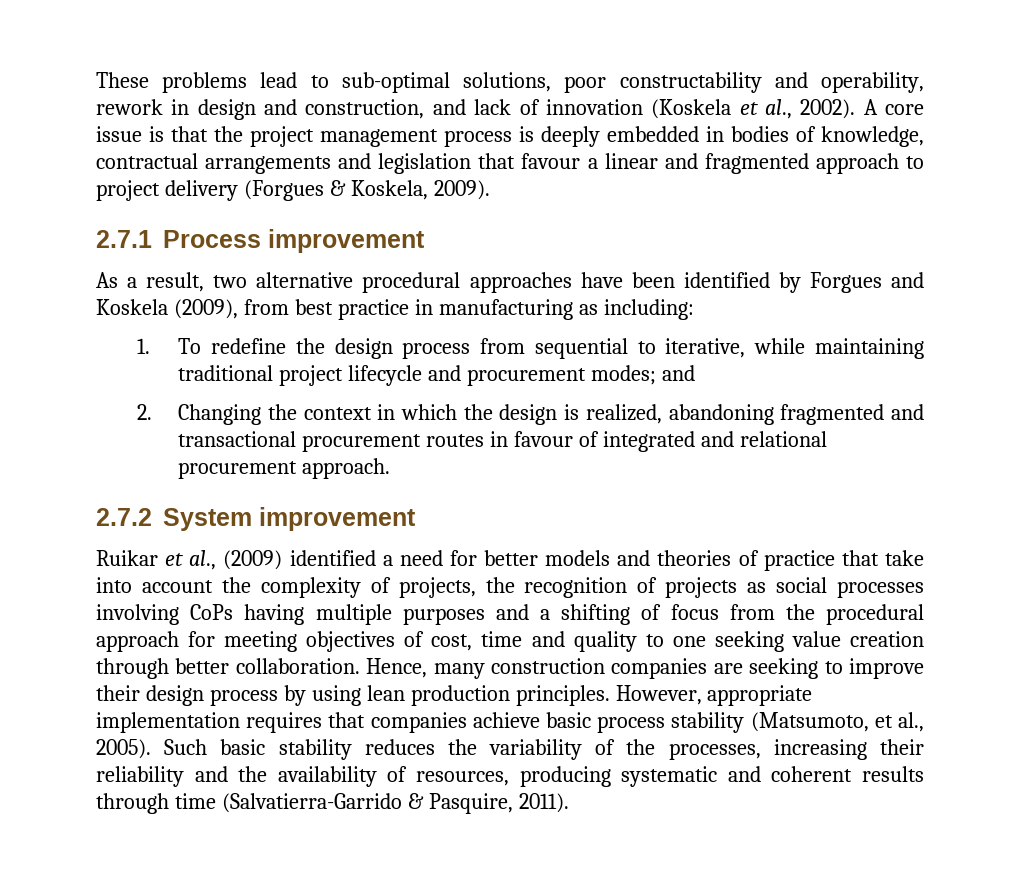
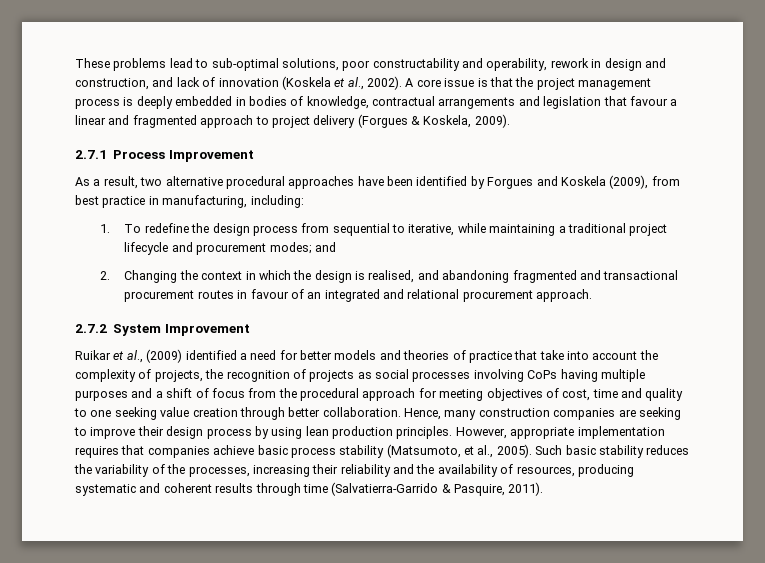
- 2.7.1 Process improvement
+ 2.7.1 Process Improvement
- As a result, two alternative procedural approaches have been identified by Forgues and Koskela (2009), from best practice in manufacturing as including:
+ As a result, two alternative procedural approaches have been identified by Forgues and Koskela (2009), from best practice in manufacturing, including:
- 1. To redefine the design process from sequential to iterative, while maintaining traditional project lifecycle and procurement modes; and
+ 1. To redefine the design process from sequential to iterative, while maintaining a traditional project lifecycle and procurement modes; and
- 2. Changing the context in which the design is realized, abandoning fragmented and transactional procurement routes in favour of integrated and relational procurement approach.
+ 2. Changing the context in which the design is realised, and abandoning fragmented and transactional procurement routes in favour of an integrated and relational procurement approach.
- 2.7.2 System improvement
+ 2.7.2 System Improvement
- Ruikar et al., (2009) identified a need for better models and theories of practice that take into account the complexity of projects, the recognition of projects as social processes involving CoPs having multiple purposes and a shifting of focus from the procedural approach for meeting objectives of cost, time and quality to one seeking value creation through better collaboration.
+ Ruikar et al., (2009) identified a need for better models and theories of practice that take into account the complexity of projects, the recognition of projects as social processes involving CoPs having multiple purposes and a shift of focus from the procedural approach for meeting objectives of cost, time and quality to one seeking value creation through better collaboration.

